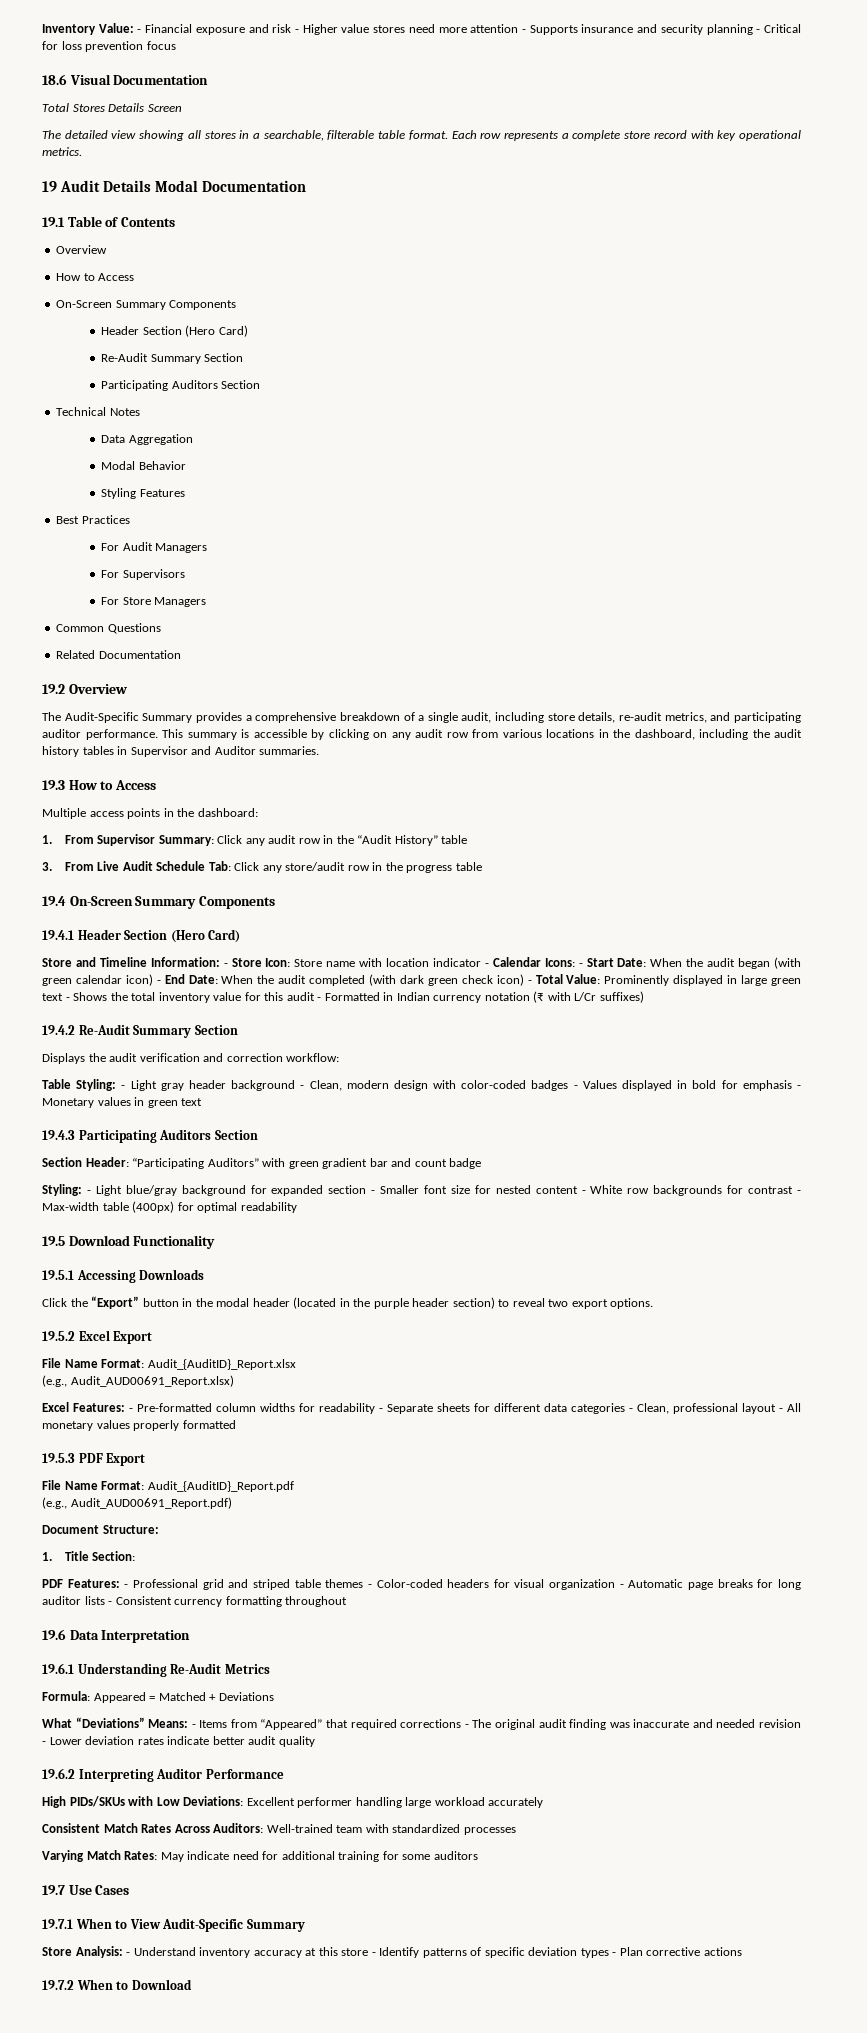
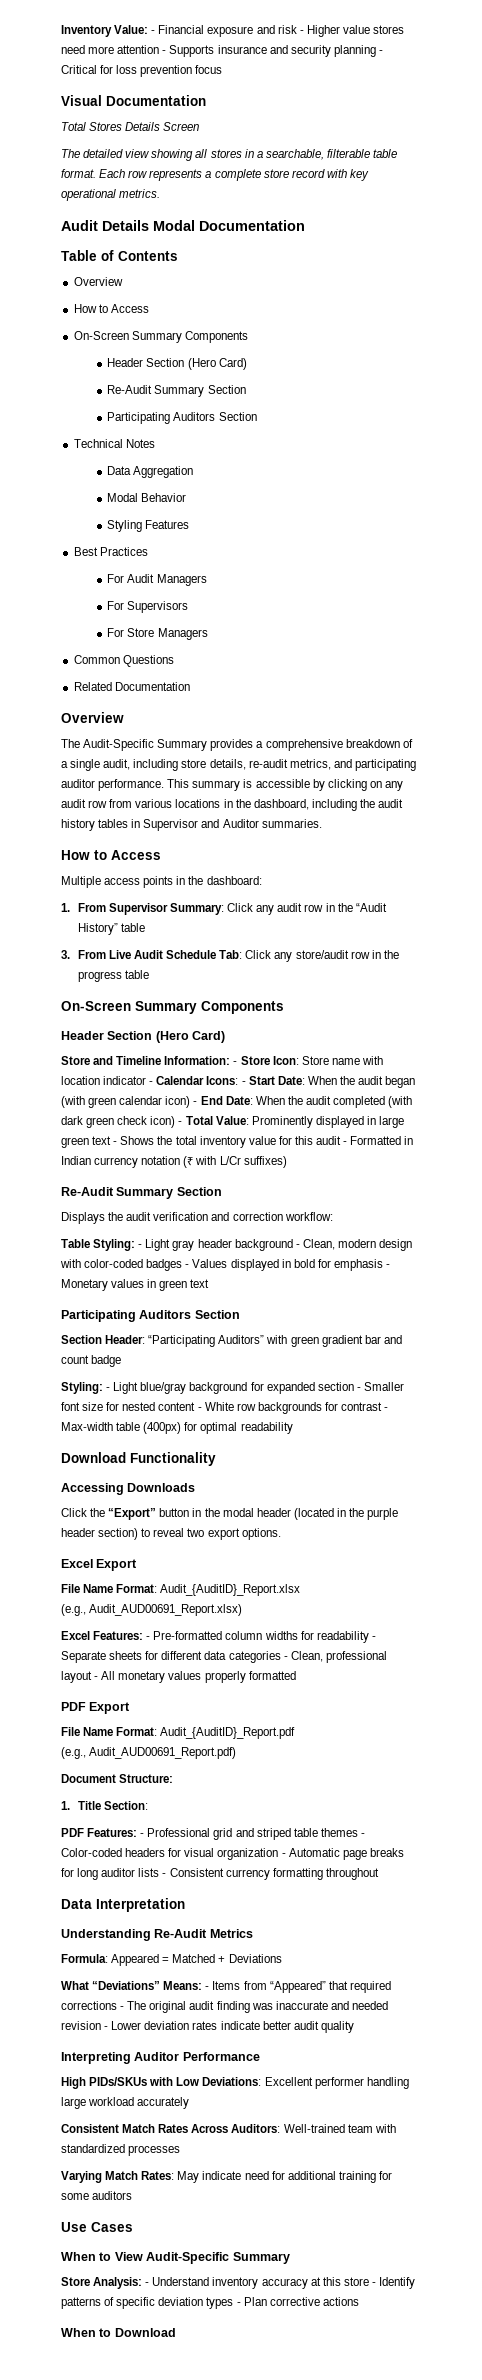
- 18.6 Visual Documentation
+ Visual Documentation
- 19 Audit Details Modal Documentation
+ Audit Details Modal Documentation
- 19.1 Table of Contents
+ Table of Contents
  Related Documentation
- 19.2 Overview
+ Overview
  This summary is accessible by clicking on any audit row from various locations in the dashboard, including the audit history tables in Supervisor and Auditor summaries.
- 19.3 How to Access
+ How to Access
  3. From Live Audit Schedule Tab: Click any store/audit row in the progress table
- 19.4 On-Screen Summary Components
- 19.4.1 Header Section (Hero Card)
+ On-Screen Summary Components
+ Header Section (Hero Card)
  Prominently displayed in large green text - Shows the total inventory value for this audit - Formatted in Indian currency notation (₹ with L/Cr suffixes)
- 19.4.2 Re-Audit Summary Section
+ Re-Audit Summary Section
  Table Styling: - Light gray header background - Clean, modern design with color-coded badges - Values displayed in bold for emphasis - Monetary values in green text
- 19.4.3 Participating Auditors Section
+ Participating Auditors Section
- 19.5 Download Functionality
+ Download Functionality
- 19.5.1 Accessing Downloads
+ Accessing Downloads
- 19.5.2 Excel Export
+ Excel Export
- 19.5.3 PDF Export
+ PDF Export
- 19.6 Data Interpretation
+ Data Interpretation
- 19.6.1 Understanding Re-Audit Metrics
+ Understanding Re-Audit Metrics
- 19.6.2 Interpreting Auditor Performance
+ Interpreting Auditor Performance
- 19.7 Use Cases
+ Use Cases
- 19.7.1 When to View Audit-Specific Summary
+ When to View Audit-Specific Summary
- 19.7.2 When to Download
+ When to Download

